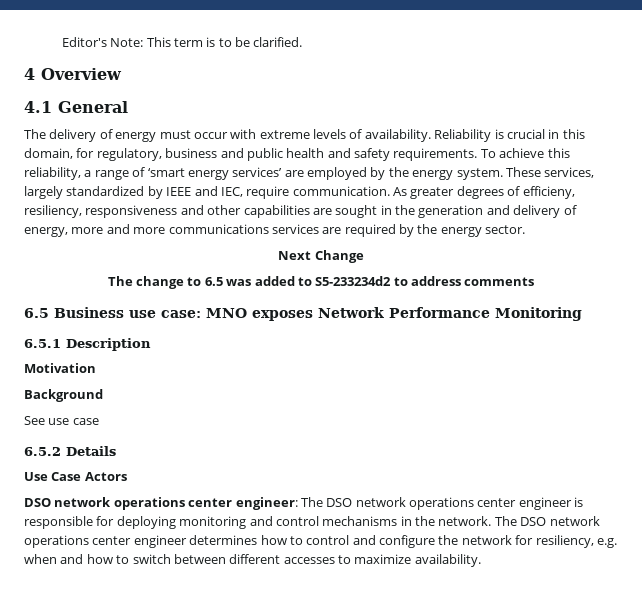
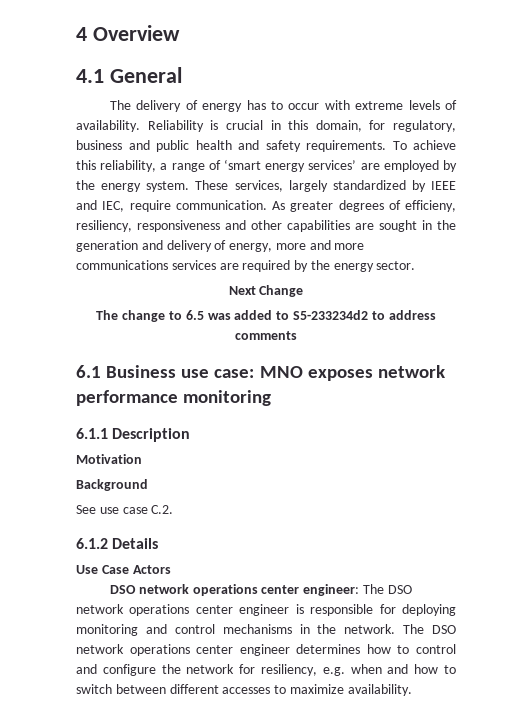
- Editor's Note: This term is to be clarified.
- The delivery of energy must occur with extreme levels of availability.
+ The delivery of energy has to occur with extreme levels of availability.
- 6.5 Business use case: MNO exposes Network Performance Monitoring
- 6.5.1 Description
+ 6.1 Business use case: MNO exposes network performance monitoring
+ 6.1.1 Description
- See use case
- 6.5.2 Details
+ See use case C.2.
+ 6.1.2 Details

